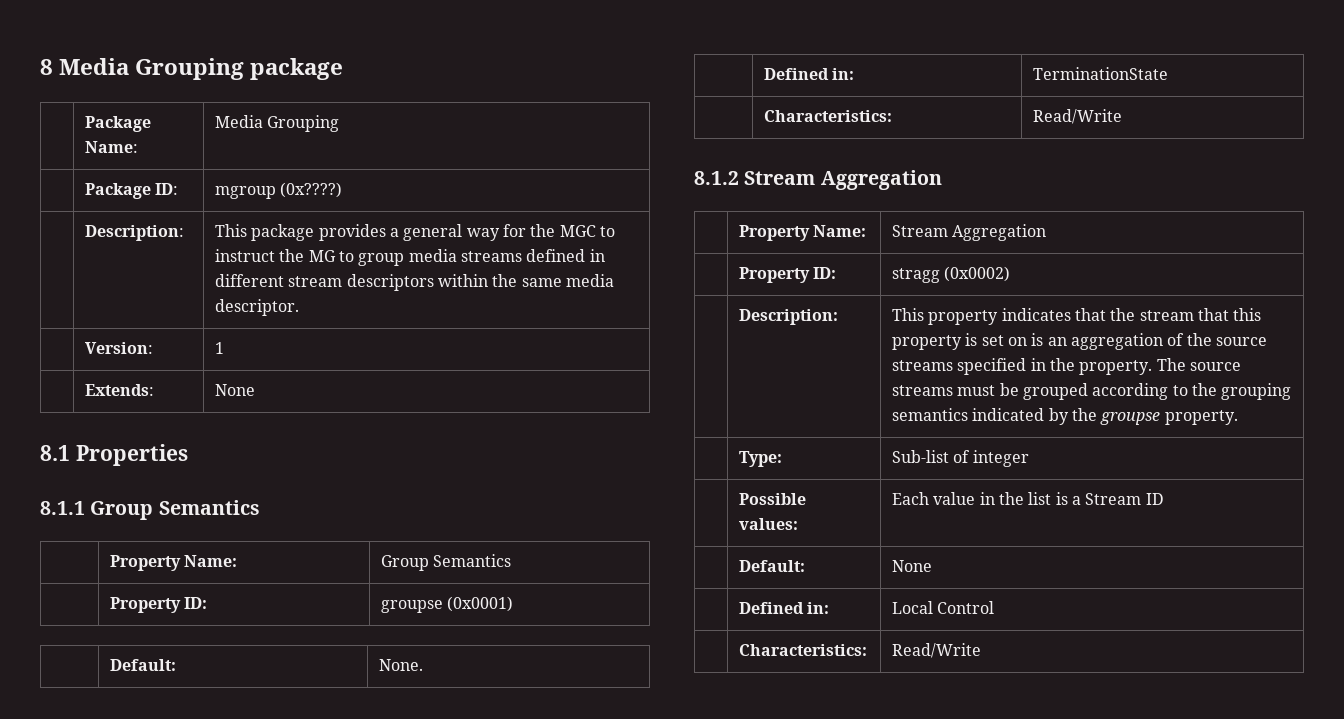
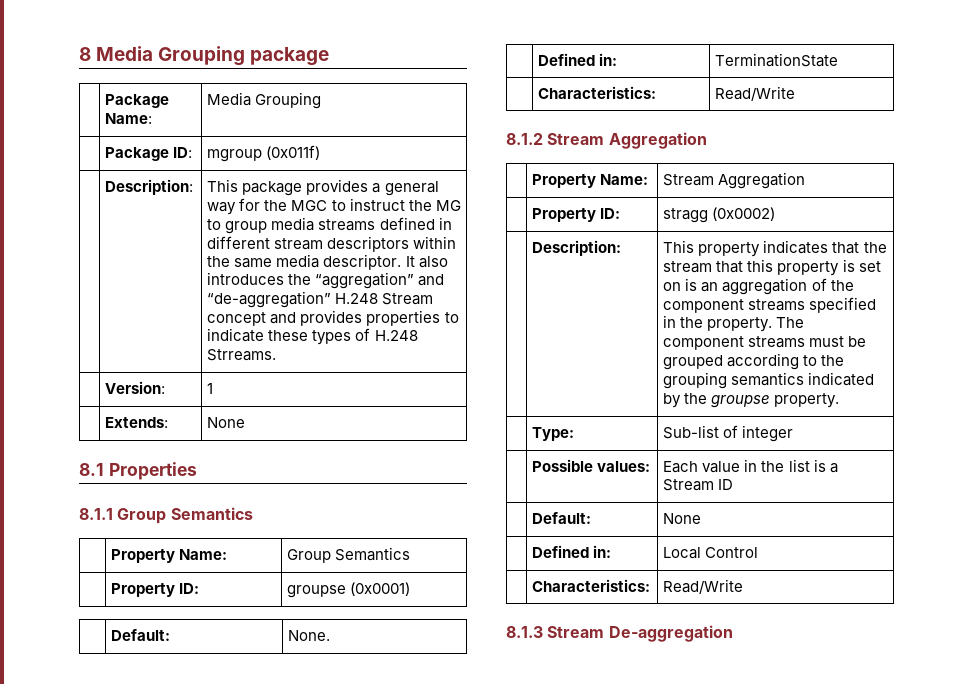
- | Package ID: | mgroup (0x????)
+ | Package ID: | mgroup (0x011f)
+ It also introduces the “aggregation” and “de-aggregation” H.248 Stream concept and provides properties to indicate these types of H.248 Strreams.
- | Description: | This property indicates that the stream that this property is set on is an aggregation of the source streams specified in the property. The source streams must be grouped according to the grouping semantics indicated by the groupse property.
+ | Description: | This property indicates that the stream that this property is set on is an aggregation of the component streams specified in the property. The component streams must be grouped according to the grouping semantics indicated by the groupse property.
+ 8.1.3 Stream De-aggregation

